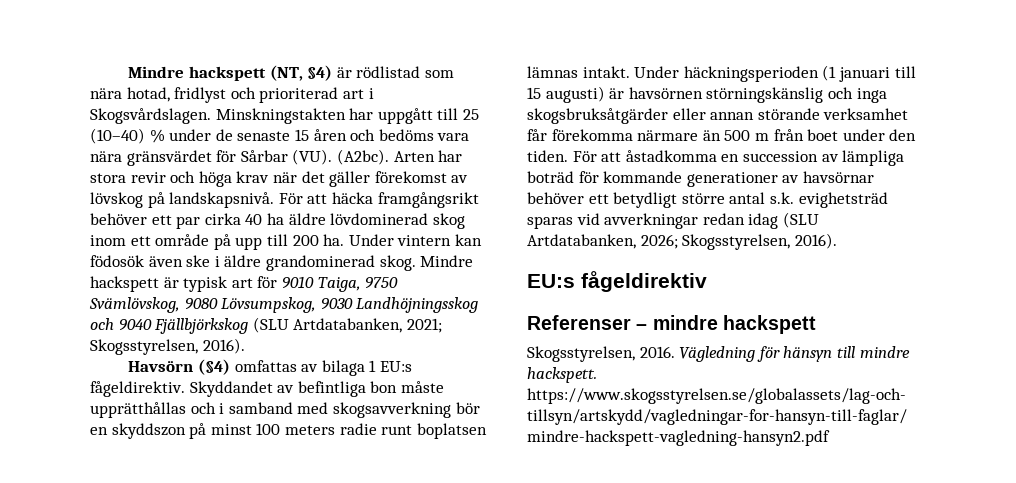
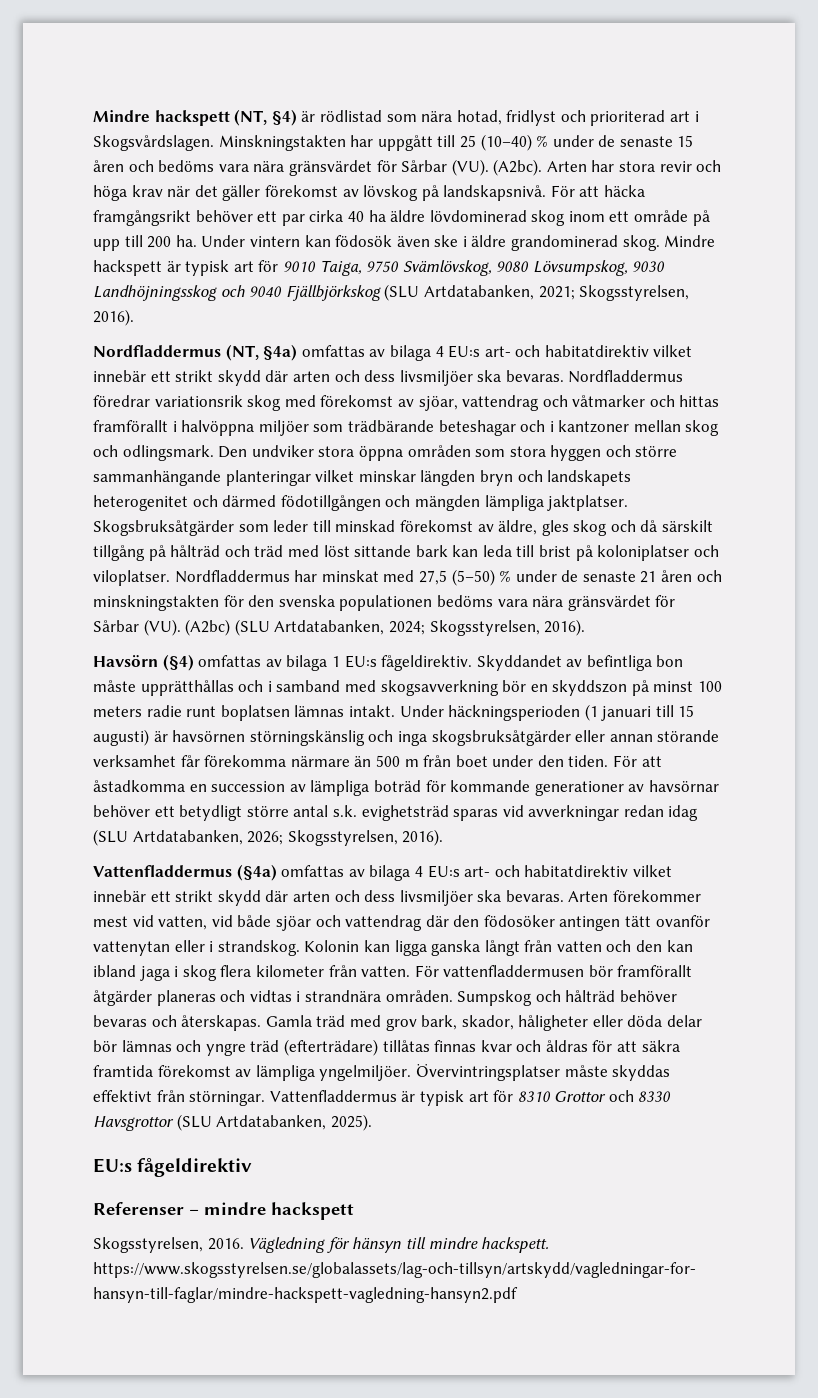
+ Nordfladdermus (NT, §4a) omfattas av bilaga 4 EU:s art- och habitatdirektiv vilket innebär ett strikt skydd där arten och dess livsmiljöer ska bevaras. Nordfladdermus föredrar variationsrik skog med förekomst av sjöar, vattendrag och våtmarker och hittas framförallt i halvöppna miljöer som trädbärande beteshagar och i kantzoner mellan skog och odlingsmark. Den undviker stora öppna områden som stora hyggen och större sammanhängande planteringar vilket minskar längden bryn och landskapets heterogenitet och därmed födotillgången och mängden lämpliga jaktplatser. Skogsbruksåtgärder som leder till minskad förekomst av äldre, gles skog och då särskilt tillgång på hålträd och träd med löst sittande bark kan leda till brist på koloniplatser och viloplatser. Nordfladdermus har minskat med 27,5 (5–50) % under de senaste 21 åren och minskningstakten för den svenska populationen bedöms vara nära gränsvärdet för Sårbar (VU). (A2bc) (SLU Artdatabanken, 2024; Skogsstyrelsen, 2016).
+ Vattenfladdermus (§4a) omfattas av bilaga 4 EU:s art- och habitatdirektiv vilket innebär ett strikt skydd där arten och dess livsmiljöer ska bevaras. Arten förekommer mest vid vatten, vid både sjöar och vattendrag där den födosöker antingen tätt ovanför vattenytan eller i strandskog. Kolonin kan ligga ganska långt från vatten och den kan ibland jaga i skog flera kilometer från vatten. För vattenfladdermusen bör framförallt åtgärder planeras och vidtas i strandnära områden. Sumpskog och hålträd behöver bevaras och återskapas. Gamla träd med grov bark, skador, håligheter eller döda delar bör lämnas och yngre träd (efterträdare) tillåtas finnas kvar och åldras för att säkra framtida förekomst av lämpliga yngelmiljöer. Övervintringsplatser måste skyddas effektivt från störningar. Vattenfladdermus är typisk art för 8310 Grottor och 8330 Havsgrottor (SLU Artdatabanken, 2025).

